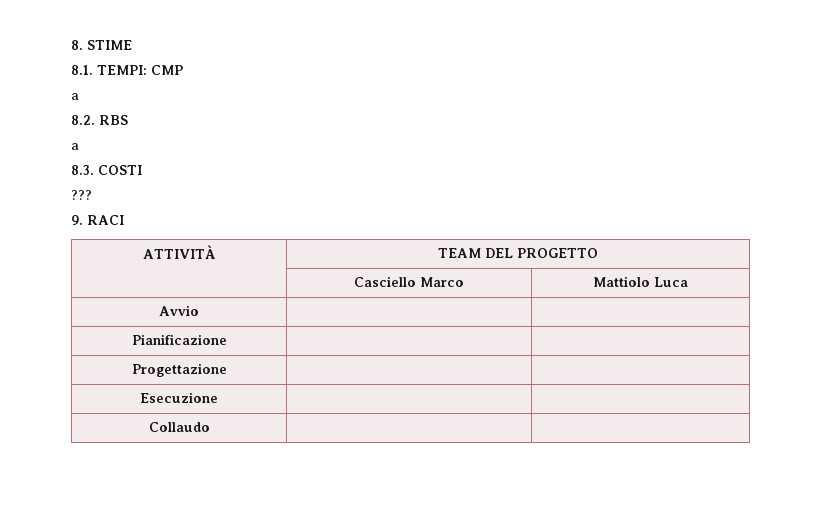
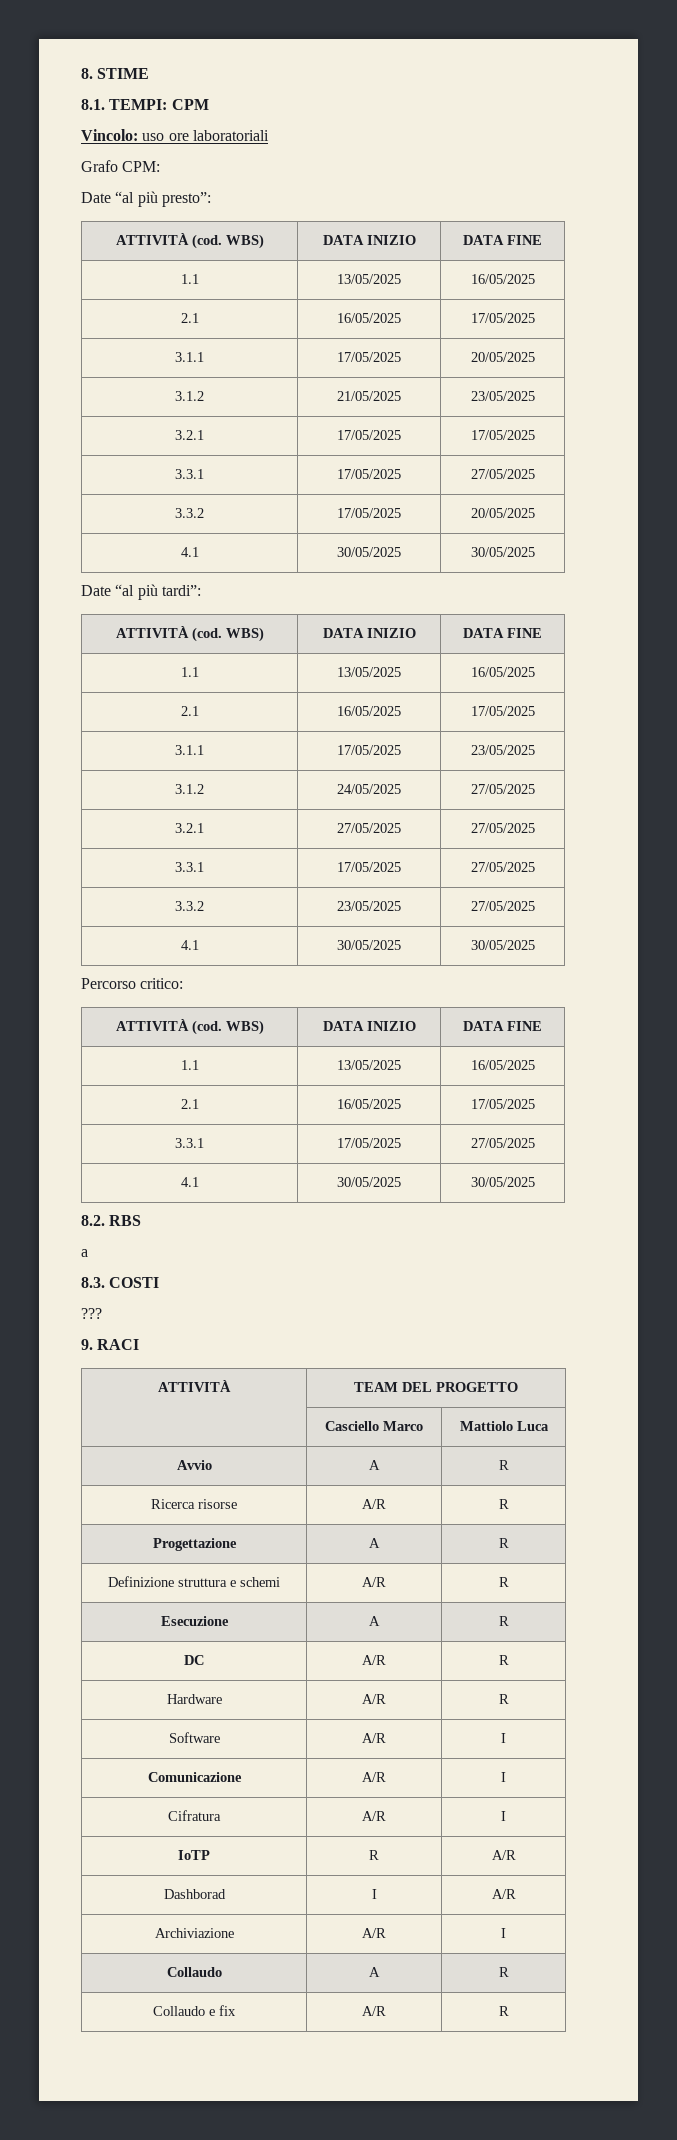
- 8.1. TEMPI: CMP
- a
+ 8.1. TEMPI: CPM
+ Vincolo: uso ore laboratoriali
+ Grafo CPM:
+ Date “al più presto”:
+ ATTIVITÀ (cod. WBS) | DATA INIZIO | DATA FINE
+ 1.1 | 13/05/2025 | 16/05/2025
+ 2.1 | 16/05/2025 | 17/05/2025
+ 3.1.1 | 17/05/2025 | 20/05/2025
+ 3.1.2 | 21/05/2025 | 23/05/2025
+ 3.2.1 | 17/05/2025 | 17/05/2025
+ 3.3.1 | 17/05/2025 | 27/05/2025
+ 3.3.2 | 17/05/2025 | 20/05/2025
+ 4.1 | 30/05/2025 | 30/05/2025
+ Date “al più tardi”:
+ ATTIVITÀ (cod. WBS) | DATA INIZIO | DATA FINE
+ 1.1 | 13/05/2025 | 16/05/2025
+ 2.1 | 16/05/2025 | 17/05/2025
+ 3.1.1 | 17/05/2025 | 23/05/2025
+ 3.1.2 | 24/05/2025 | 27/05/2025
+ 3.2.1 | 27/05/2025 | 27/05/2025
+ 3.3.1 | 17/05/2025 | 27/05/2025
+ 3.3.2 | 23/05/2025 | 27/05/2025
+ 4.1 | 30/05/2025 | 30/05/2025
+ Percorso critico:
+ ATTIVITÀ (cod. WBS) | DATA INIZIO | DATA FINE
+ 1.1 | 13/05/2025 | 16/05/2025
+ 2.1 | 16/05/2025 | 17/05/2025
+ 3.3.1 | 17/05/2025 | 27/05/2025
+ 4.1 | 30/05/2025 | 30/05/2025
- Avvio | |
- Pianificazione | |
- Progettazione | |
- Esecuzione | |
- Collaudo | |
+ Avvio | A | R
+ Ricerca risorse | A/R | R
+ Progettazione | A | R
+ Definizione struttura e schemi | A/R | R
+ Esecuzione | A | R
+ DC | A/R | R
+ Hardware | A/R | R
+ Software | A/R | I
+ Comunicazione | A/R | I
+ Cifratura | A/R | I
+ IoTP | R | A/R
+ Dashborad | I | A/R
+ Archiviazione | A/R | I
+ Collaudo | A | R
+ Collaudo e fix | A/R | R

